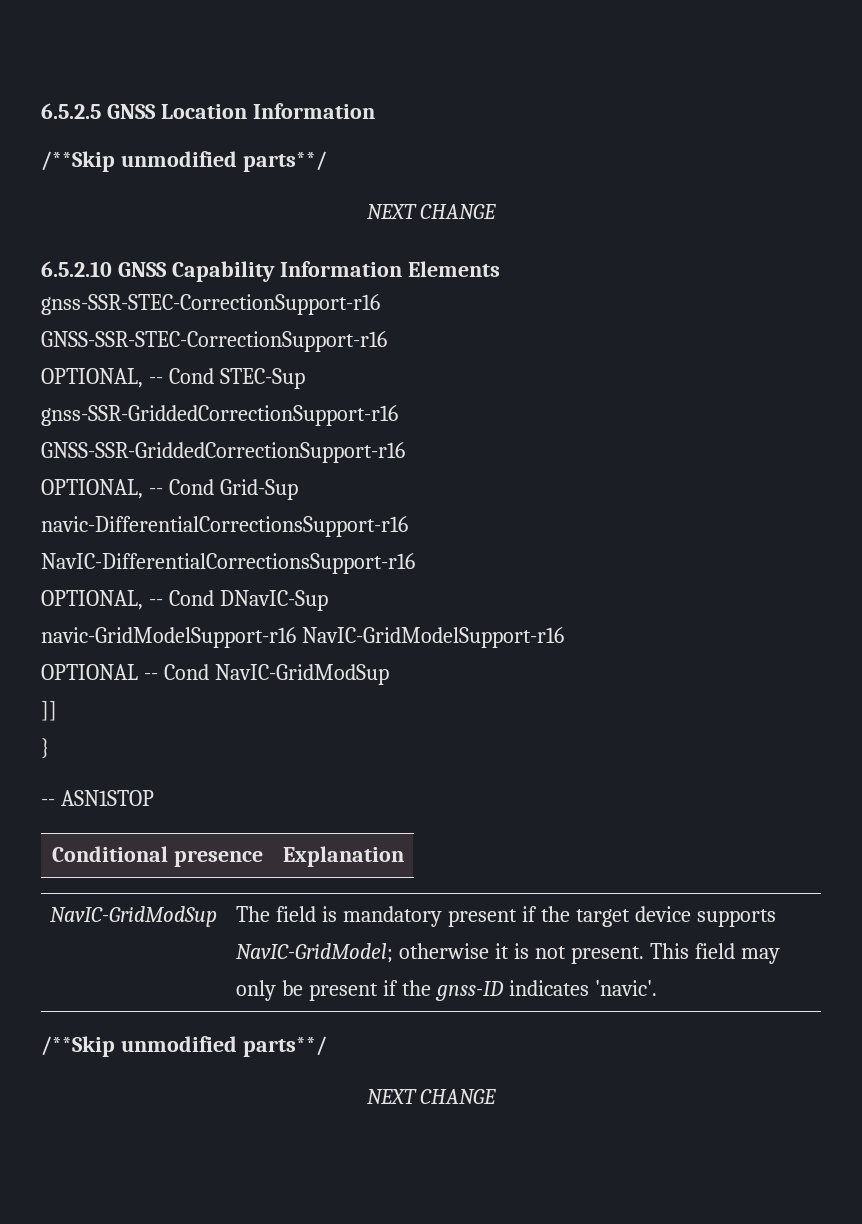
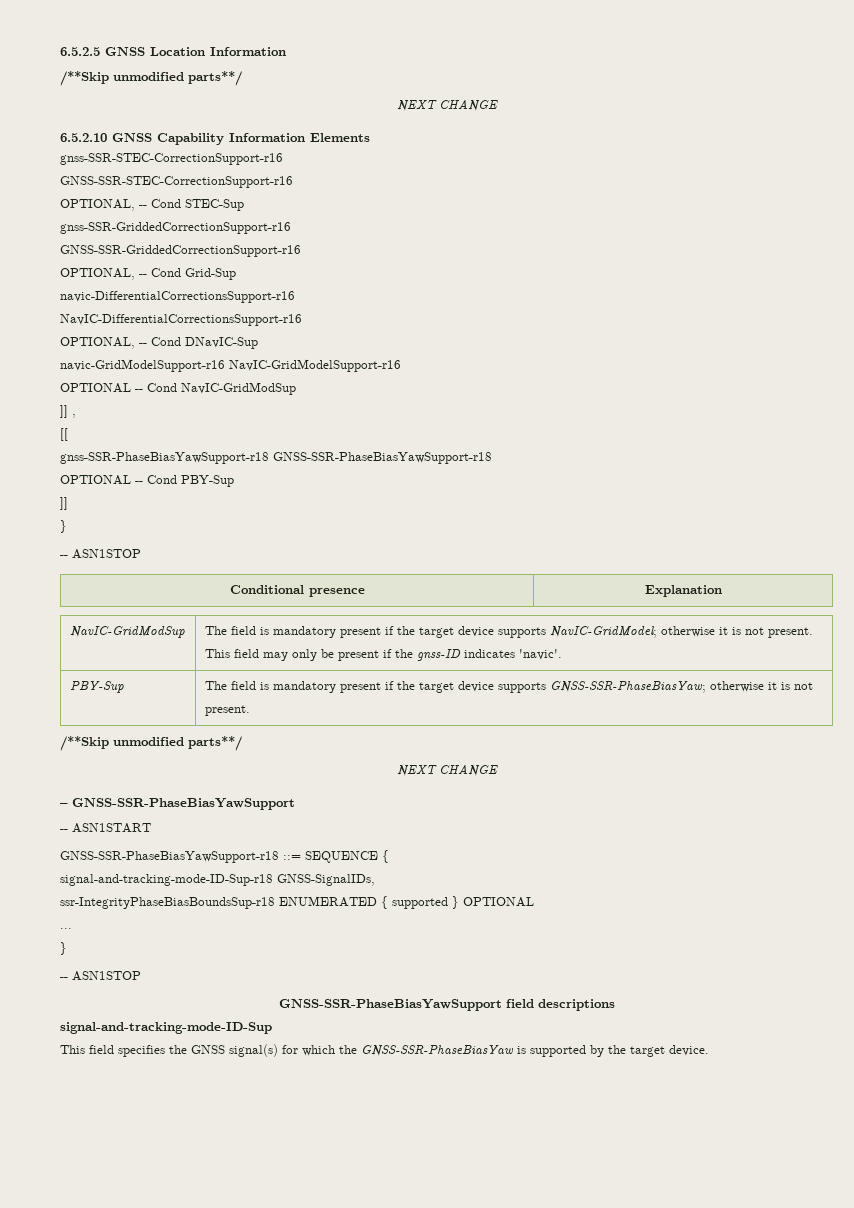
+ ]] ,
+ [[
+ gnss-SSR-PhaseBiasYawSupport-r18 GNSS-SSR-PhaseBiasYawSupport-r18
+ OPTIONAL -- Cond PBY-Sup
  NavIC-GridModSup | The field is mandatory present if the target device supports NavIC-GridModel; otherwise it is not present. This field may only be present if the gnss-ID indicates 'navic'.
+ PBY-Sup | The field is mandatory present if the target device supports GNSS-SSR-PhaseBiasYaw; otherwise it is not present.
  /**Skip unmodified parts**/
  NEXT CHANGE
+ – GNSS-SSR-PhaseBiasYawSupport
+ -- ASN1START
+ GNSS-SSR-PhaseBiasYawSupport-r18 ::= SEQUENCE {
+ signal-and-tracking-mode-ID-Sup-r18 GNSS-SignalIDs,
+ ssr-IntegrityPhaseBiasBoundsSup-r18 ENUMERATED { supported } OPTIONAL
+ ...
+ }
+ -- ASN1STOP
+ GNSS-SSR-PhaseBiasYawSupport field descriptions
+ signal-and-tracking-mode-ID-Sup
+ This field specifies the GNSS signal(s) for which the GNSS-SSR-PhaseBiasYaw is supported by the target device.

